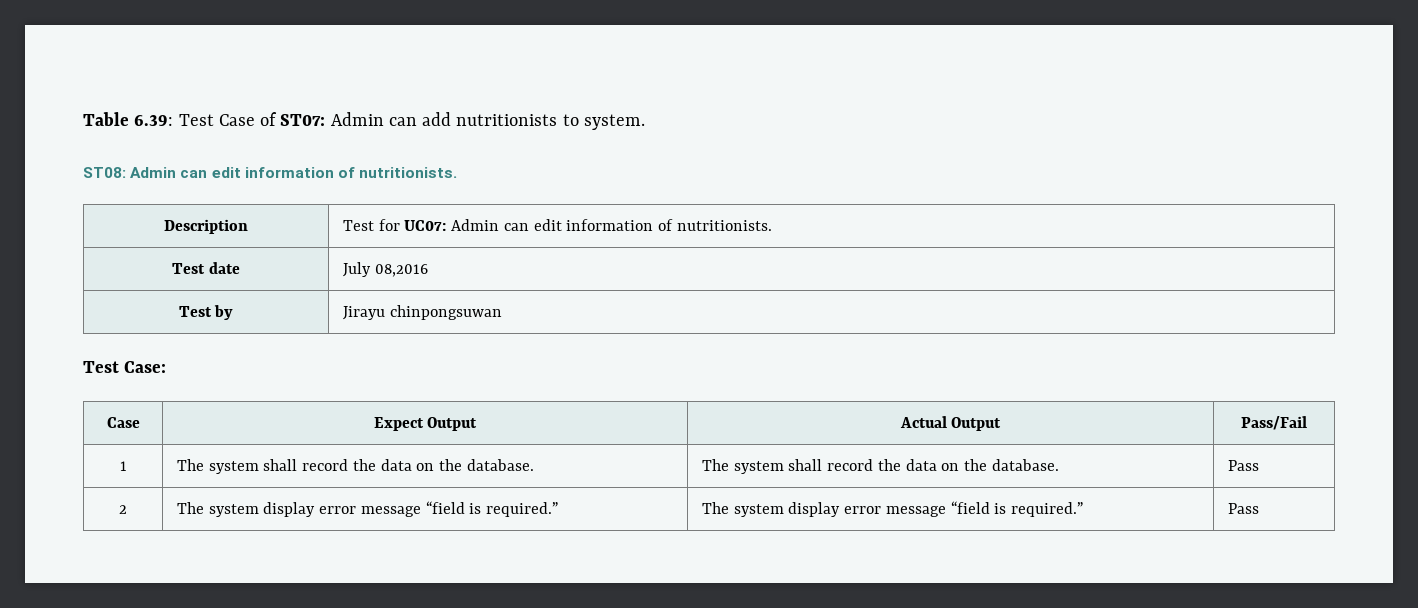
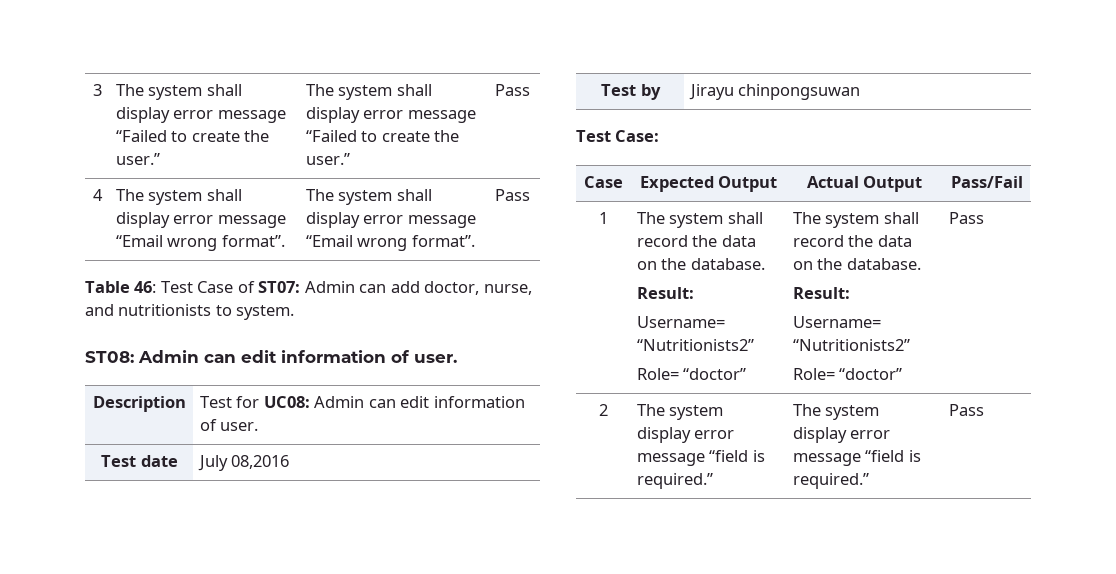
- Table 6.39: Test Case of ST07: Admin can add nutritionists to system.
+ 3 | The system shall display error message “Failed to create the user.” | The system shall display error message “Failed to create the user.” | Pass
+ 4 | The system shall display error message “Email wrong format”. | The system shall display error message “Email wrong format”. | Pass
+ Table 46: Test Case of ST07: Admin can add doctor, nurse, and nutritionists to system.
- ST08: Admin can edit information of nutritionists.
+ ST08: Admin can edit information of user.
- Description | Test for UC07: Admin can edit information of nutritionists.
+ Description | Test for UC08: Admin can edit information of user.
- Case | Expect Output | Actual Output | Pass/Fail
+ Case | Expected Output | Actual Output | Pass/Fail
- 1 | The system shall record the data on the database. | The system shall record the data on the database. | Pass
+ 1 | The system shall record the data on the database.
+ Result:
+ Username= “Nutritionists2”
+ Role= “doctor” | The system shall record the data on the database.
+ Result:
+ Username= “Nutritionists2”
+ Role= “doctor” | Pass

